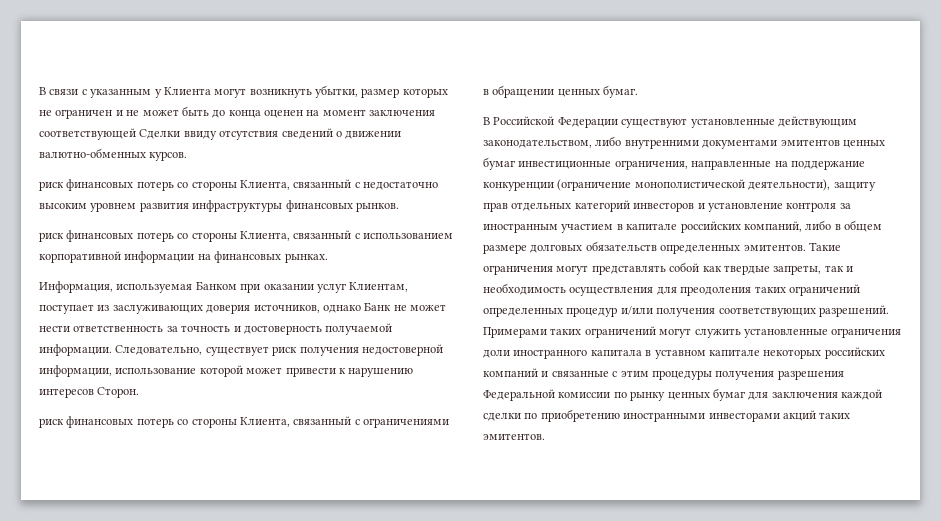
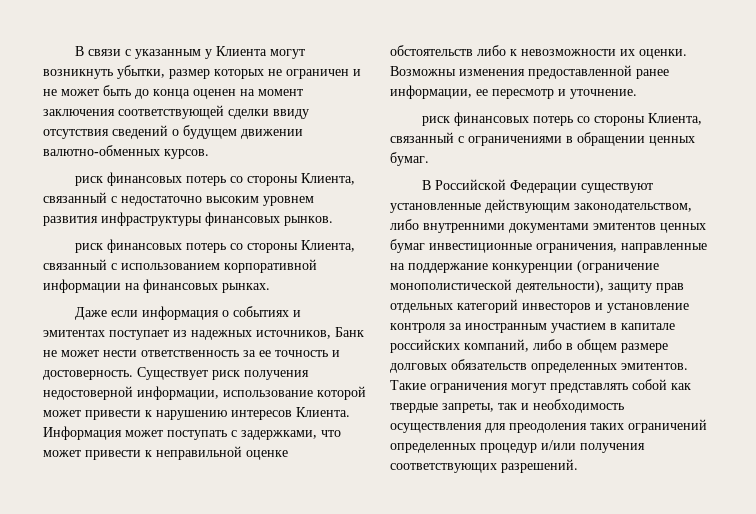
- В связи с указанным у Клиента могут возникнуть убытки, размер которых не ограничен и не может быть до конца оценен на момент заключения соответствующей Сделки ввиду отсутствия сведений о движении валютно-обменных курсов.
+ В связи с указанным у Клиента могут возникнуть убытки, размер которых не ограничен и не может быть до конца оценен на момент заключения соответствующей сделки ввиду отсутствия сведений о будущем движении валютно-обменных курсов.
- Информация, используемая Банком при оказании услуг Клиентам, поступает из заслуживающих доверия источников, однако Банк не может нести ответственность за точность и достоверность получаемой информации. Следовательно, существует риск получения недостоверной информации, использование которой может привести к нарушению интересов Сторон.
+ Даже если информация о событиях и эмитентах поступает из надежных источников, Банк не может нести ответственность за ее точность и достоверность. Существует риск получения недостоверной информации, использование которой может привести к нарушению интересов Клиента. Информация может поступать с задержками, что может привести к неправильной оценке обстоятельств либо к невозможности их оценки. Возможны изменения предоставленной ранее информации, ее пересмотр и уточнение.
- Примерами таких ограничений могут служить установленные ограничения доли иностранного капитала в уставном капитале некоторых российских компаний и связанные с этим процедуры получения разрешения Федеральной комиссии по рынку ценных бумаг для заключения каждой сделки по приобретению иностранными инвесторами акций таких эмитентов.

